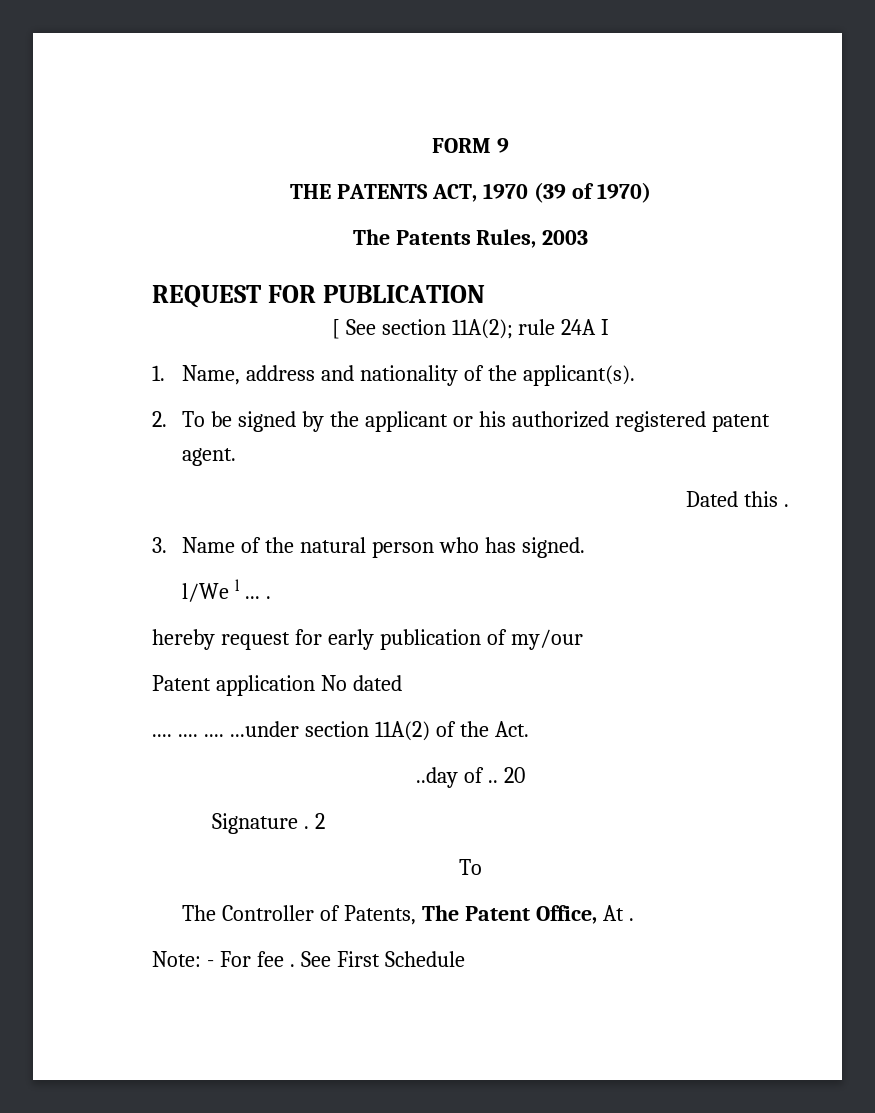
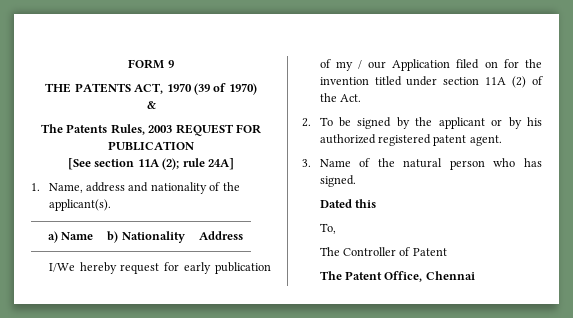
+ &
- The Patents Rules, 2003
- REQUEST FOR PUBLICATION
+ The Patents Rules, 2003 REQUEST FOR PUBLICATION
- [ See section 11A(2); rule 24A I
+ [See section 11A (2); rule 24A]
+ a) Name | b) Nationality | Address
+ I/We hereby request for early publication of my / our Application filed on for the invention titled under section 11A (2) of the Act.
- 2. To be signed by the applicant or his authorized registered patent agent.
+ 2. To be signed by the applicant or by his authorized registered patent agent.
- Dated this .
- l/We l ... .
- hereby request for early publication of my/our
- Patent application No dated
- .... .... .... ...under section 11A(2) of the Act.
- ..day of .. 20
- Signature . 2
- To
+ Dated this
+ To,
- The Controller of Patents, The Patent Office, At .
- Note: - For fee . See First Schedule
+ The Controller of Patent
+ The Patent Office, Chennai

